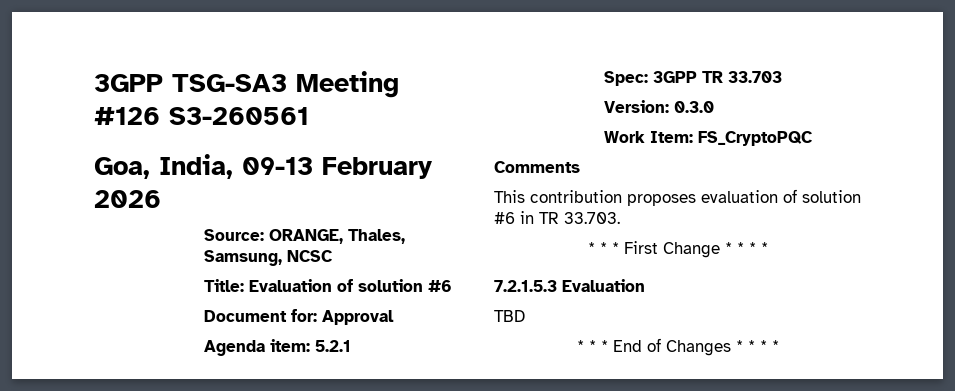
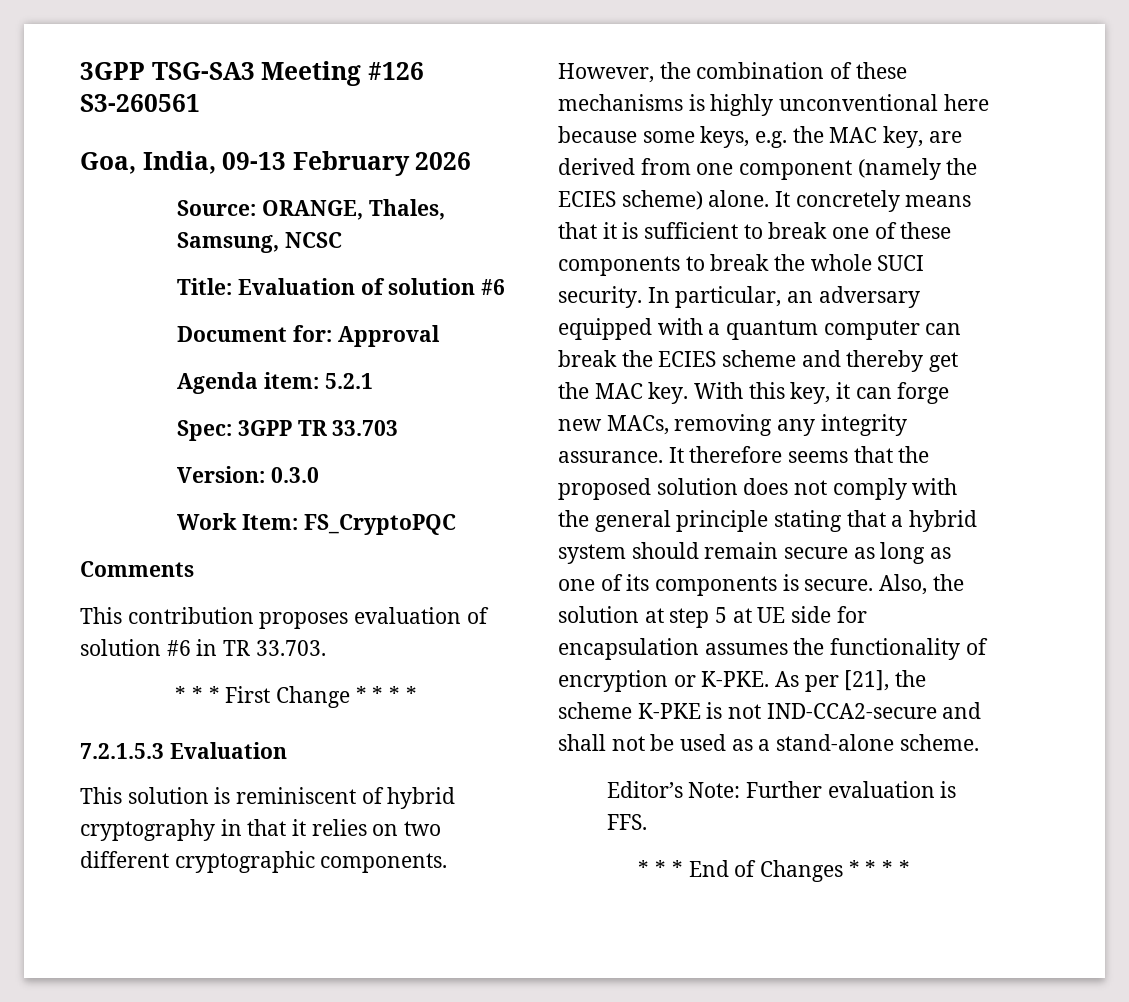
- TBD
+ This solution is reminiscent of hybrid cryptography in that it relies on two different cryptographic components. However, the combination of these mechanisms is highly unconventional here because some keys, e.g. the MAC key, are derived from one component (namely the ECIES scheme) alone. It concretely means that it is sufficient to break one of these components to break the whole SUCI security. In particular, an adversary equipped with a quantum computer can break the ECIES scheme and thereby get the MAC key. With this key, it can forge new MACs, removing any integrity assurance. It therefore seems that the proposed solution does not comply with the general principle stating that a hybrid system should remain secure as long as one of its components is secure. Also, the solution at step 5 at UE side for encapsulation assumes the functionality of encryption or K-PKE. As per [21], the scheme K-PKE is not IND-CCA2-secure and shall not be used as a stand-alone scheme.
+ Editor’s Note: Further evaluation is FFS.

